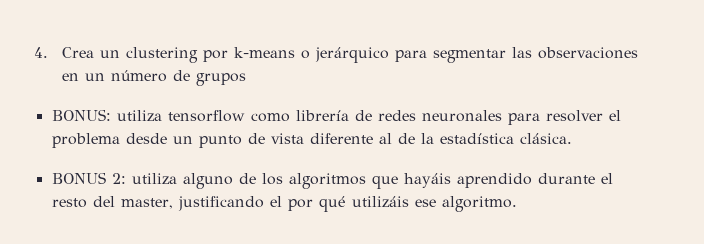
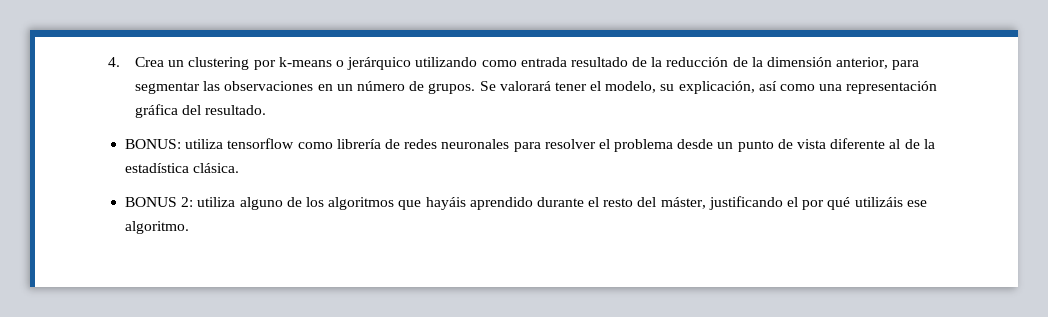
- 4. Crea un clustering por k-means o jerárquico para segmentar las observaciones en un número de grupos
+ 4. Crea un clustering por k-means o jerárquico utilizando como entrada resultado de la reducción de la dimensión anterior, para segmentar las observaciones en un número de grupos. Se valorará tener el modelo, su explicación, así como una representación gráfica del resultado.
- BONUS 2: utiliza alguno de los algoritmos que hayáis aprendido durante el resto del master, justificando el por qué utilizáis ese algoritmo.
+ BONUS 2: utiliza alguno de los algoritmos que hayáis aprendido durante el resto del máster, justificando el por qué utilizáis ese algoritmo.

